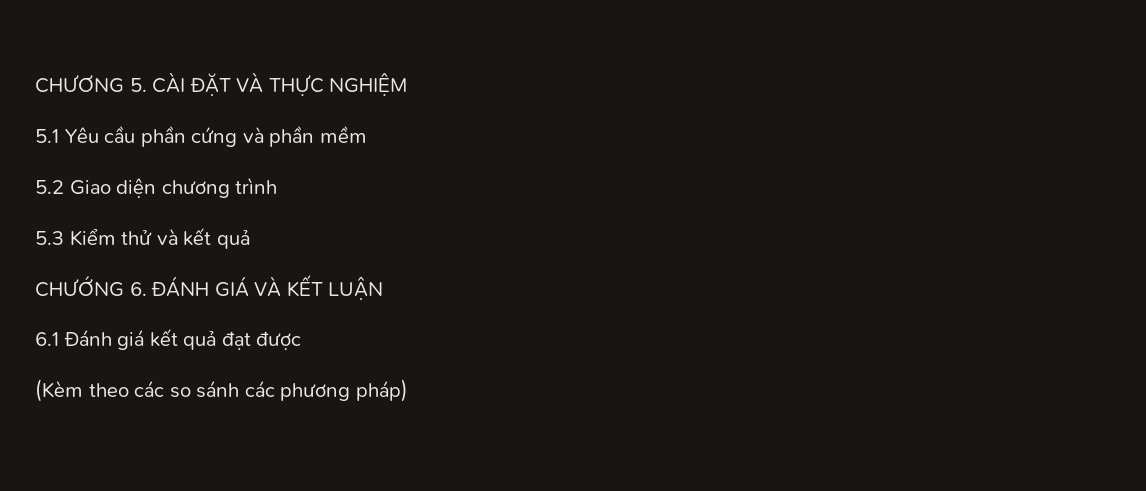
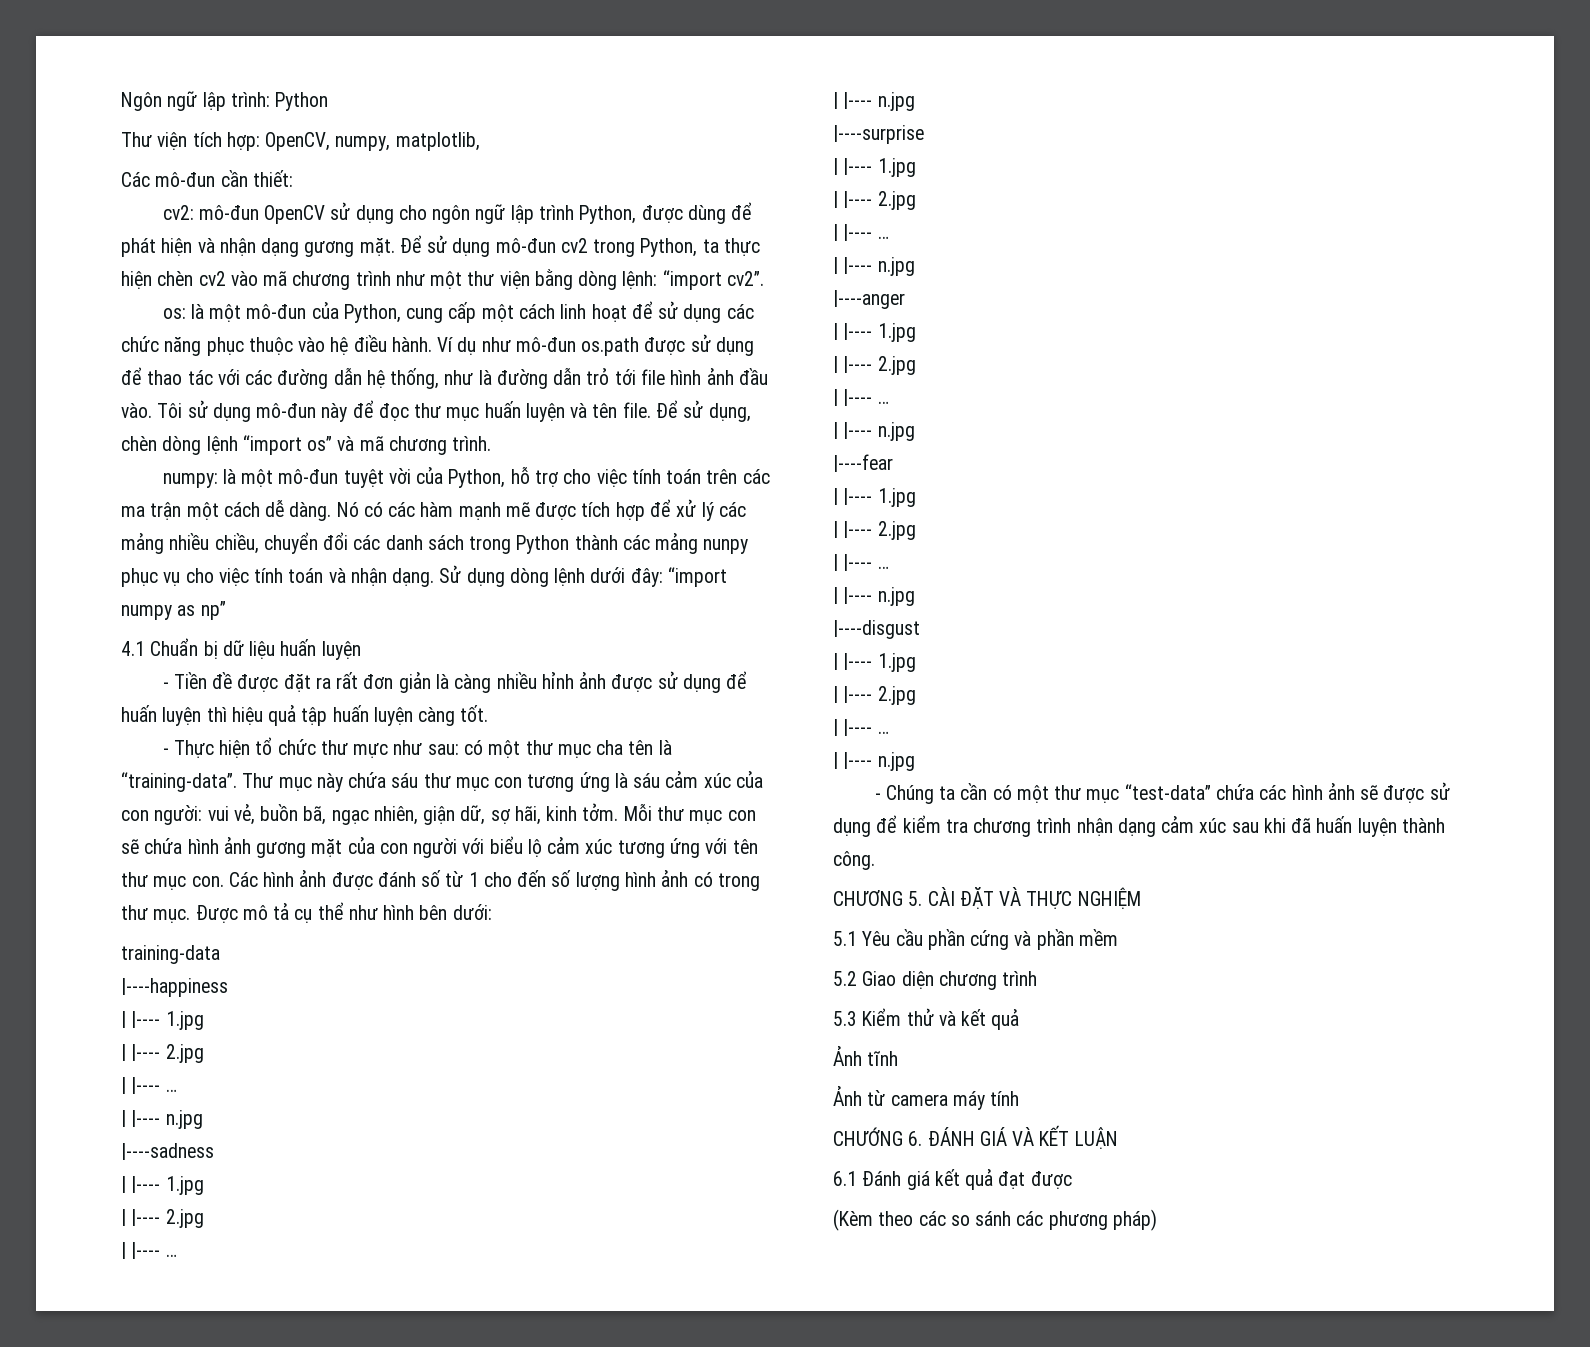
+ Ngôn ngữ lập trình: Python
+ Thư viện tích hợp: OpenCV, numpy, matplotlib,
+ Các mô-đun cần thiết:
+ cv2: mô-đun OpenCV sử dụng cho ngôn ngữ lập trình Python, được dùng để phát hiện và nhận dạng gương mặt. Để sử dụng mô-đun cv2 trong Python, ta thực hiện chèn cv2 vào mã chương trình như một thư viện bằng dòng lệnh: “import cv2”.
+ os: là một mô-đun của Python, cung cấp một cách linh hoạt để sử dụng các chức năng phục thuộc vào hệ điều hành. Ví dụ như mô-đun os.path được sử dụng để thao tác với các đường dẫn hệ thống, như là đường dẫn trỏ tới file hình ảnh đầu vào. Tôi sử dụng mô-đun này để đọc thư mục huấn luyện và tên file. Để sử dụng, chèn dòng lệnh “import os” và mã chương trình.
+ numpy: là một mô-đun tuyệt vời của Python, hỗ trợ cho việc tính toán trên các ma trận một cách dễ dàng. Nó có các hàm mạnh mẽ được tích hợp để xử lý các mảng nhiều chiều, chuyển đổi các danh sách trong Python thành các mảng nunpy phục vụ cho việc tính toán và nhận dạng. Sử dụng dòng lệnh dưới đây: “import numpy as np”
+ 4.1 Chuẩn bị dữ liệu huấn luyện
+ - Tiền đề được đặt ra rất đơn giản là càng nhiều hỉnh ảnh được sử dụng để huấn luyện thì hiệu quả tập huấn luyện càng tốt.
+ - Thực hiện tổ chức thư mực như sau: có một thư mục cha tên là “training-data”. Thư mục này chứa sáu thư mục con tương ứng là sáu cảm xúc của con người: vui vẻ, buồn bã, ngạc nhiên, giận dữ, sợ hãi, kinh tởm. Mỗi thư mục con sẽ chứa hình ảnh gương mặt của con người với biểu lộ cảm xúc tương ứng với tên thư mục con. Các hình ảnh được đánh số từ 1 cho đến số lượng hình ảnh có trong thư mục. Được mô tả cụ thể như hình bên dưới:
+ training-data
+ |----happiness
+ | |---- 1.jpg
+ | |---- 2.jpg
+ | |---- …
+ | |---- n.jpg
+ |----sadness
+ | |---- 1.jpg
+ | |---- 2.jpg
+ | |---- …
+ | |---- n.jpg
+ |----surprise
+ | |---- 1.jpg
+ | |---- 2.jpg
+ | |---- …
+ | |---- n.jpg
+ |----anger
+ | |---- 1.jpg
+ | |---- 2.jpg
+ | |---- …
+ | |---- n.jpg
+ |----fear
+ | |---- 1.jpg
+ | |---- 2.jpg
+ | |---- …
+ | |---- n.jpg
+ |----disgust
+ | |---- 1.jpg
+ | |---- 2.jpg
+ | |---- …
+ | |---- n.jpg
+ - Chúng ta cần có một thư mục “test-data” chứa các hình ảnh sẽ được sử dụng để kiểm tra chương trình nhận dạng cảm xúc sau khi đã huấn luyện thành công.
+ Ảnh tĩnh
+ Ảnh từ camera máy tính

